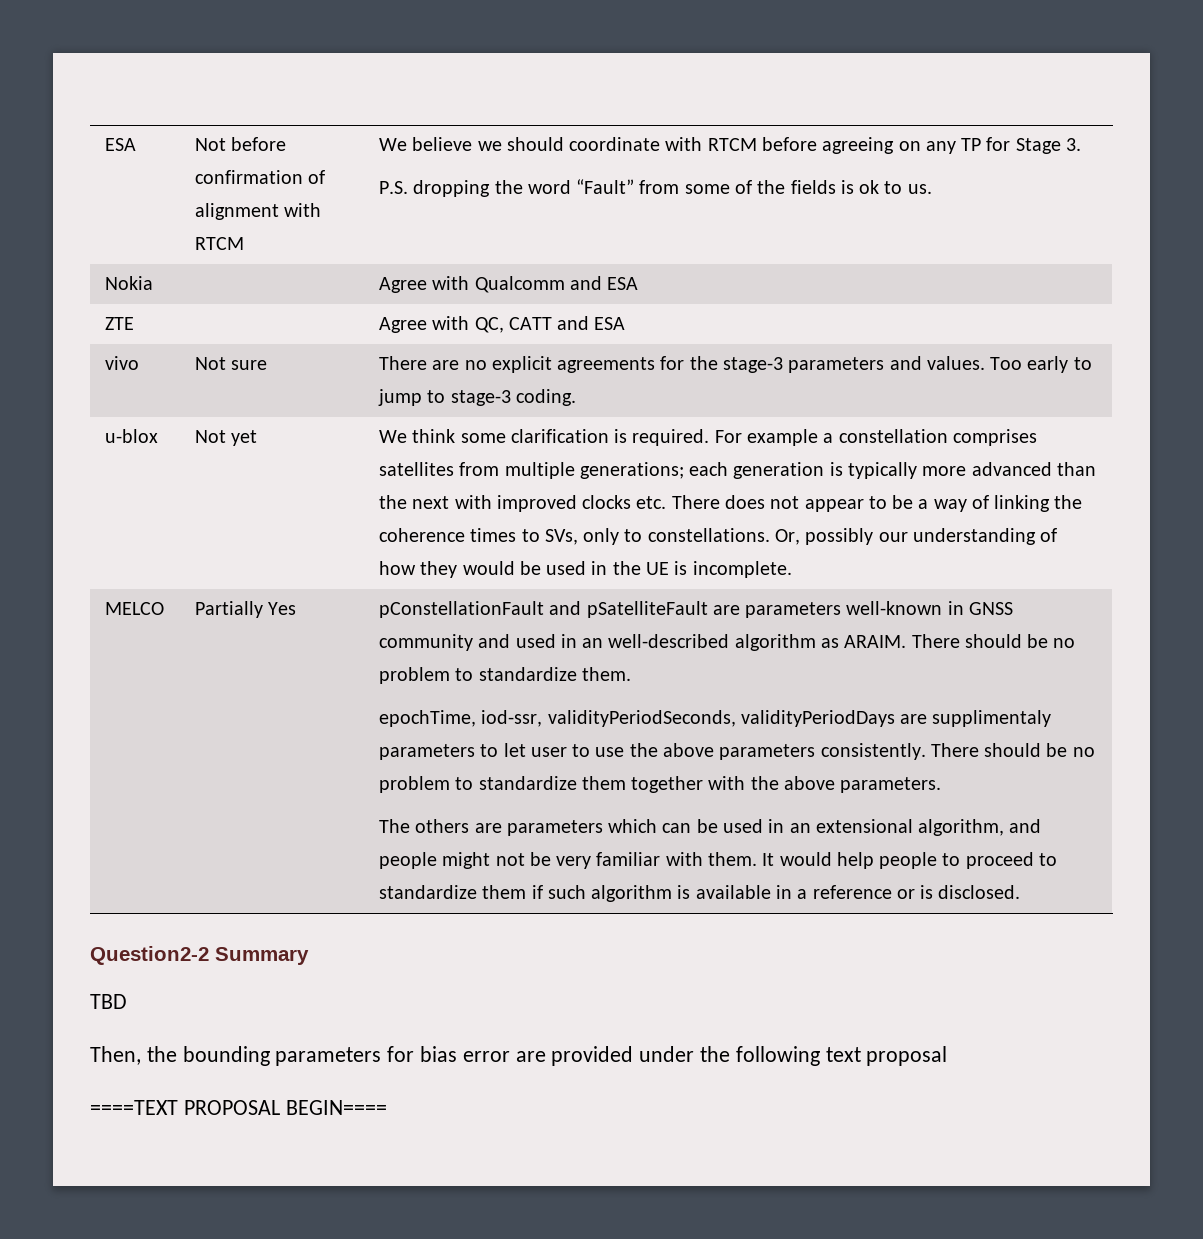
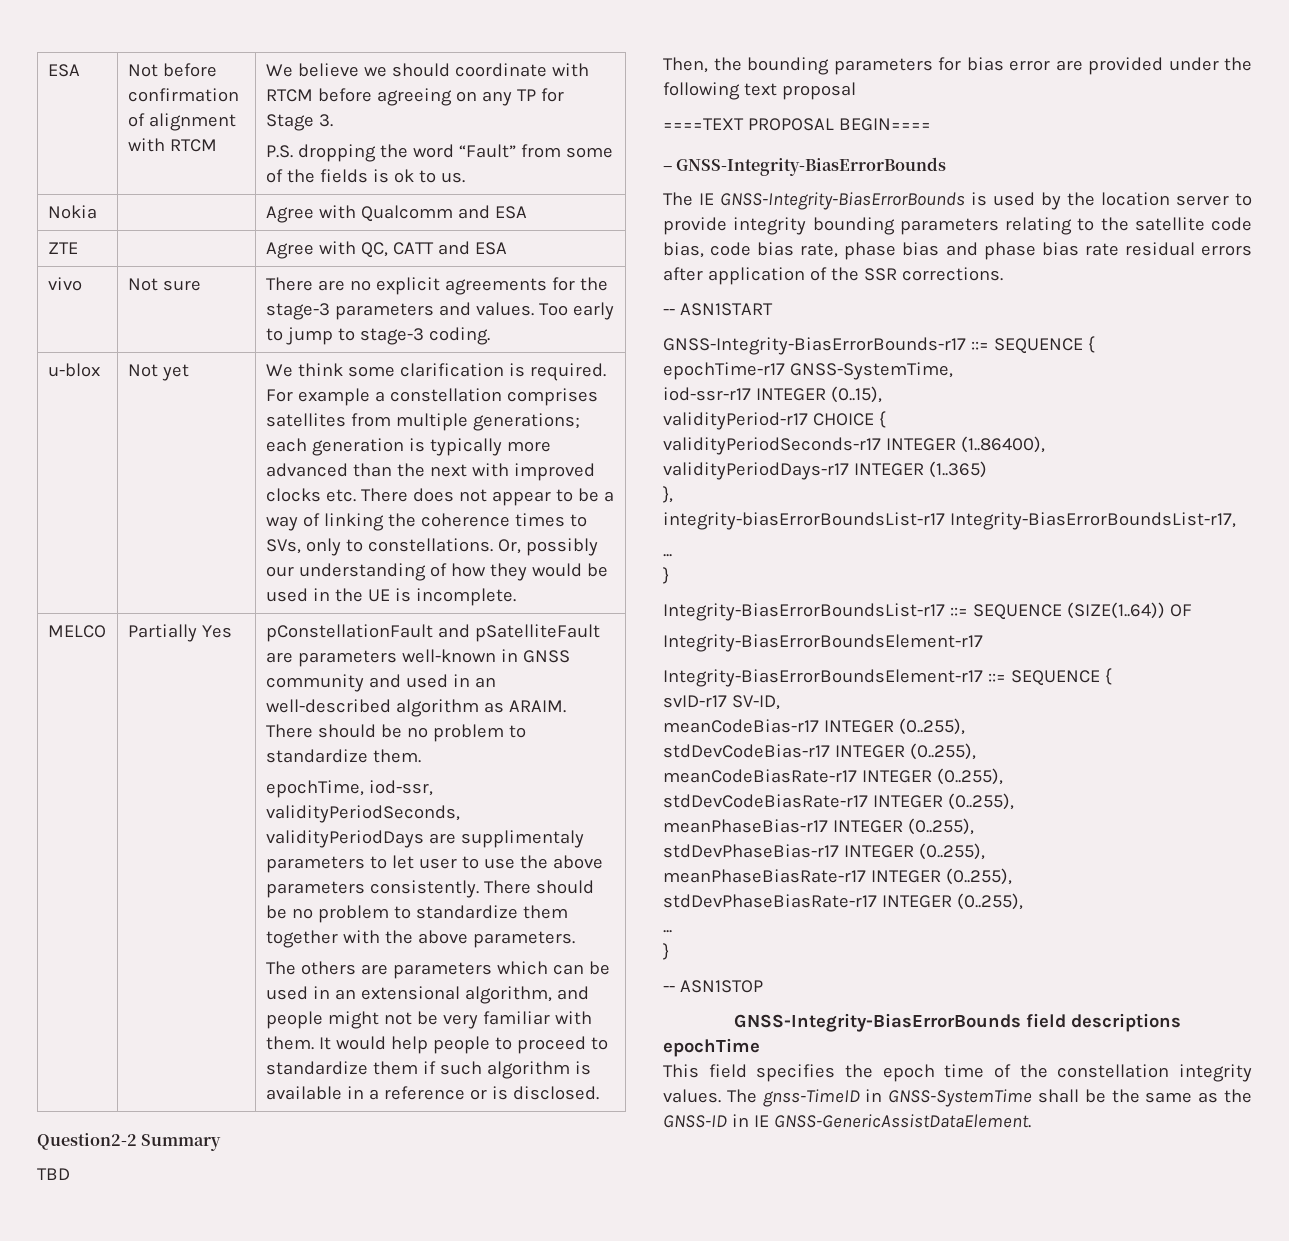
+ – GNSS-Integrity-BiasErrorBounds
+ The IE GNSS-Integrity-BiasErrorBounds is used by the location server to provide integrity bounding parameters relating to the satellite code bias, code bias rate, phase bias and phase bias rate residual errors after application of the SSR corrections.
+ -- ASN1START
+ GNSS-Integrity-BiasErrorBounds-r17 ::= SEQUENCE {
+ epochTime-r17 GNSS-SystemTime,
+ iod-ssr-r17 INTEGER (0..15),
+ validityPeriod-r17 CHOICE {
+ validityPeriodSeconds-r17 INTEGER (1..86400),
+ validityPeriodDays-r17 INTEGER (1..365)
+ },
+ integrity-biasErrorBoundsList-r17 Integrity-BiasErrorBoundsList-r17,
+ ...
+ }
+ Integrity-BiasErrorBoundsList-r17 ::= SEQUENCE (SIZE(1..64)) OF
+ Integrity-BiasErrorBoundsElement-r17
+ Integrity-BiasErrorBoundsElement-r17 ::= SEQUENCE {
+ svID-r17 SV-ID,
+ meanCodeBias-r17 INTEGER (0..255),
+ stdDevCodeBias-r17 INTEGER (0..255),
+ meanCodeBiasRate-r17 INTEGER (0..255),
+ stdDevCodeBiasRate-r17 INTEGER (0..255),
+ meanPhaseBias-r17 INTEGER (0..255),
+ stdDevPhaseBias-r17 INTEGER (0..255),
+ meanPhaseBiasRate-r17 INTEGER (0..255),
+ stdDevPhaseBiasRate-r17 INTEGER (0..255),
+ ...
+ }
+ -- ASN1STOP
+ GNSS-Integrity-BiasErrorBounds field descriptions
+ epochTime
+ This field specifies the epoch time of the constellation integrity values. The gnss-TimeID in GNSS-SystemTime shall be the same as the GNSS-ID in IE GNSS-GenericAssistDataElement.

